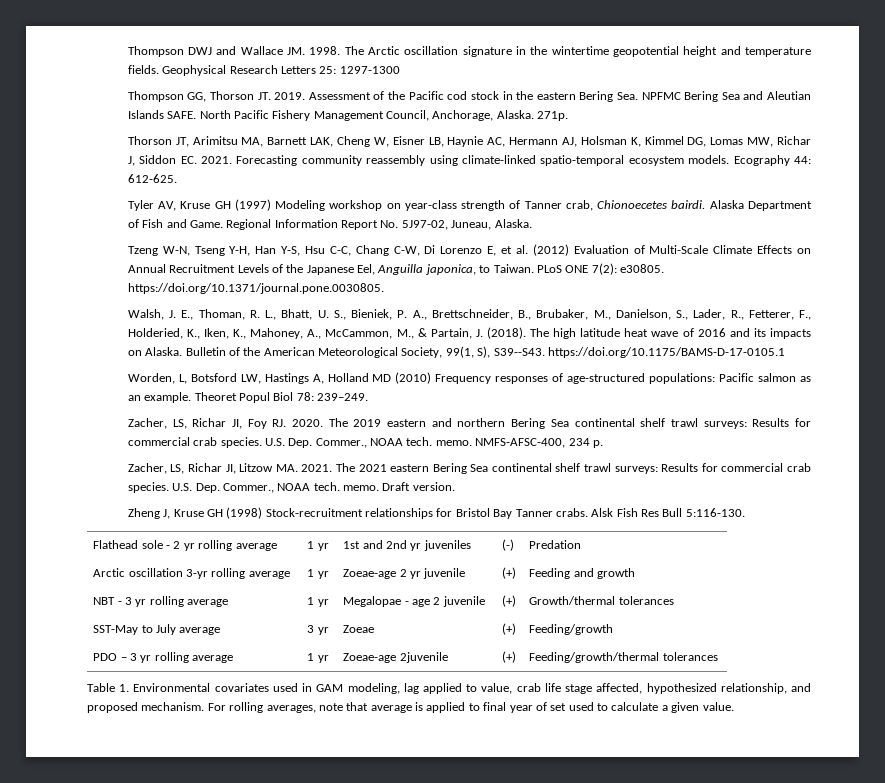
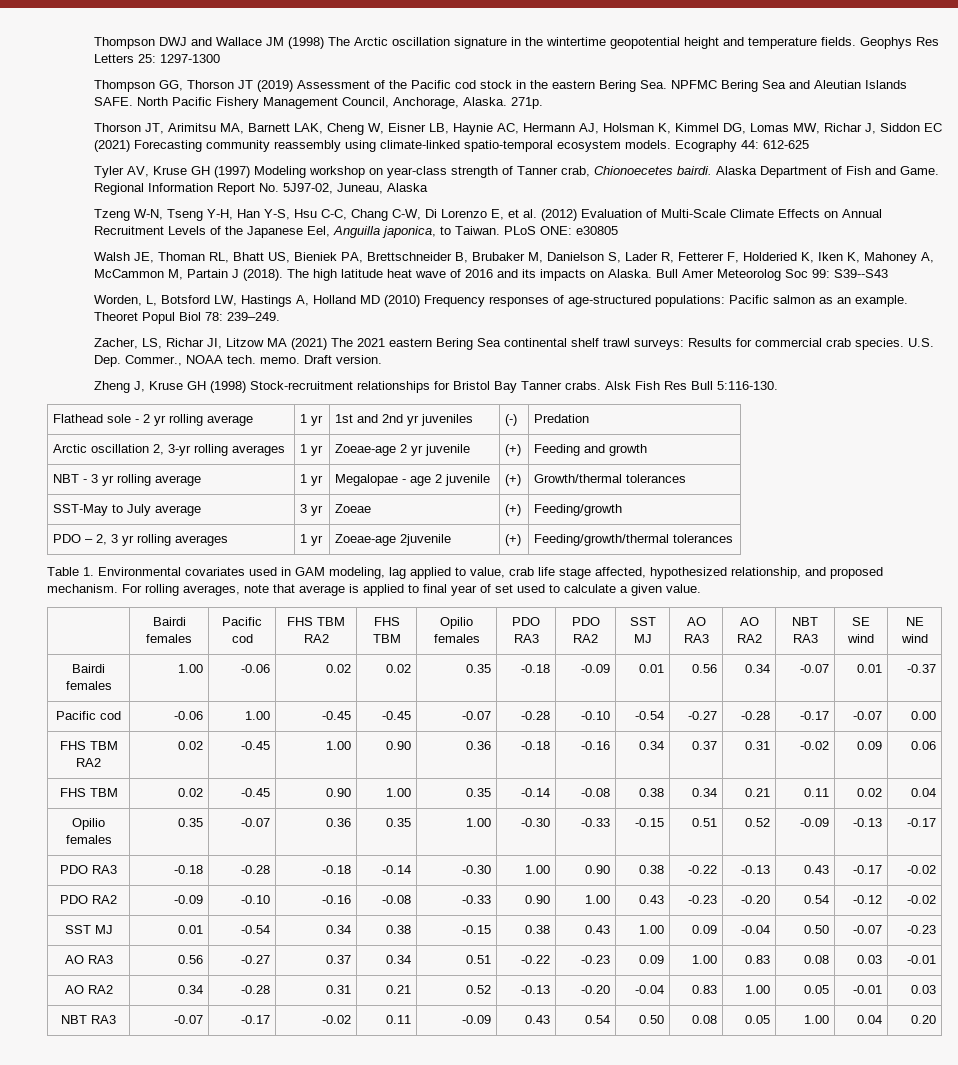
- Thompson DWJ and Wallace JM. 1998. The Arctic oscillation signature in the wintertime geopotential height and temperature fields.
+ Thompson DWJ and Wallace JM (1998) The Arctic oscillation signature in the wintertime geopotential height and temperature fields.
- Geophysical Research Letters 25: 1297-1300
+ Geophys Res Letters 25: 1297-1300
- Thompson GG, Thorson JT. 2019. Assessment of the Pacific cod stock in the eastern Bering Sea. NPFMC Bering Sea and Aleutian Islands SAFE.
+ Thompson GG, Thorson JT (2019) Assessment of the Pacific cod stock in the eastern Bering Sea. NPFMC Bering Sea and Aleutian Islands SAFE.
- Thorson JT, Arimitsu MA, Barnett LAK, Cheng W, Eisner LB, Haynie AC, Hermann AJ, Holsman K, Kimmel DG, Lomas MW, Richar J, Siddon EC. 2021. Forecasting community reassembly using climate-linked spatio-temporal ecosystem models.
+ Thorson JT, Arimitsu MA, Barnett LAK, Cheng W, Eisner LB, Haynie AC, Hermann AJ, Holsman K, Kimmel DG, Lomas MW, Richar J, Siddon EC (2021) Forecasting community reassembly using climate-linked spatio-temporal ecosystem models.
- Ecography 44: 612-625.
+ Ecography 44: 612-625
- Regional Information Report No. 5J97-02, Juneau, Alaska.
+ Regional Information Report No. 5J97-02, Juneau, Alaska
- PLoS ONE 7(2): e30805. https://doi.org/10.1371/journal.pone.0030805.
- Walsh, J. E., Thoman, R. L., Bhatt, U. S., Bieniek, P. A., Brettschneider, B., Brubaker, M., Danielson, S., Lader, R., Fetterer, F., Holderied, K., Iken, K., Mahoney, A., McCammon, M., & Partain, J. (2018).
+ PLoS ONE: e30805
+ Walsh JE, Thoman RL, Bhatt US, Bieniek PA, Brettschneider B, Brubaker M, Danielson S, Lader R, Fetterer F, Holderied K, Iken K, Mahoney A, McCammon M, Partain J (2018).
- Bulletin of the American Meteorological Society, 99(1, S), S39--S43. https://doi.org/10.1175/BAMS-D-17-0105.1
+ Bull Amer Meteorolog Soc 99: S39--S43
- Zacher, LS, Richar JI, Foy RJ. 2020. The 2019 eastern and northern Bering Sea continental shelf trawl surveys: Results for commercial crab species. U.S. Dep. Commer., NOAA tech. memo. NMFS-AFSC-400, 234 p.
- Zacher, LS, Richar JI, Litzow MA. 2021. The 2021 eastern Bering Sea continental shelf trawl surveys: Results for commercial crab species.
+ Zacher, LS, Richar JI, Litzow MA (2021) The 2021 eastern Bering Sea continental shelf trawl surveys: Results for commercial crab species.
- Arctic oscillation 3-yr rolling average | 1 yr | Zoeae-age 2 yr juvenile | (+) | Feeding and growth
+ Arctic oscillation 2, 3-yr rolling averages | 1 yr | Zoeae-age 2 yr juvenile | (+) | Feeding and growth
- PDO – 3 yr rolling average | 1 yr | Zoeae-age 2juvenile | (+) | Feeding/growth/thermal tolerances
+ PDO – 2, 3 yr rolling averages | 1 yr | Zoeae-age 2juvenile | (+) | Feeding/growth/thermal tolerances
+ | Bairdi females | Pacific cod | FHS TBM RA2 | FHS TBM | Opilio females | PDO RA3 | PDO RA2 | SST MJ | AO RA3 | AO RA2 | NBT RA3 | SE wind | NE wind
+ Bairdi females | 1.00 | -0.06 | 0.02 | 0.02 | 0.35 | -0.18 | -0.09 | 0.01 | 0.56 | 0.34 | -0.07 | 0.01 | -0.37
+ Pacific cod | -0.06 | 1.00 | -0.45 | -0.45 | -0.07 | -0.28 | -0.10 | -0.54 | -0.27 | -0.28 | -0.17 | -0.07 | 0.00
+ FHS TBM RA2 | 0.02 | -0.45 | 1.00 | 0.90 | 0.36 | -0.18 | -0.16 | 0.34 | 0.37 | 0.31 | -0.02 | 0.09 | 0.06
+ FHS TBM | 0.02 | -0.45 | 0.90 | 1.00 | 0.35 | -0.14 | -0.08 | 0.38 | 0.34 | 0.21 | 0.11 | 0.02 | 0.04
+ Opilio females | 0.35 | -0.07 | 0.36 | 0.35 | 1.00 | -0.30 | -0.33 | -0.15 | 0.51 | 0.52 | -0.09 | -0.13 | -0.17
+ PDO RA3 | -0.18 | -0.28 | -0.18 | -0.14 | -0.30 | 1.00 | 0.90 | 0.38 | -0.22 | -0.13 | 0.43 | -0.17 | -0.02
+ PDO RA2 | -0.09 | -0.10 | -0.16 | -0.08 | -0.33 | 0.90 | 1.00 | 0.43 | -0.23 | -0.20 | 0.54 | -0.12 | -0.02
+ SST MJ | 0.01 | -0.54 | 0.34 | 0.38 | -0.15 | 0.38 | 0.43 | 1.00 | 0.09 | -0.04 | 0.50 | -0.07 | -0.23
+ AO RA3 | 0.56 | -0.27 | 0.37 | 0.34 | 0.51 | -0.22 | -0.23 | 0.09 | 1.00 | 0.83 | 0.08 | 0.03 | -0.01
+ AO RA2 | 0.34 | -0.28 | 0.31 | 0.21 | 0.52 | -0.13 | -0.20 | -0.04 | 0.83 | 1.00 | 0.05 | -0.01 | 0.03
+ NBT RA3 | -0.07 | -0.17 | -0.02 | 0.11 | -0.09 | 0.43 | 0.54 | 0.50 | 0.08 | 0.05 | 1.00 | 0.04 | 0.20

